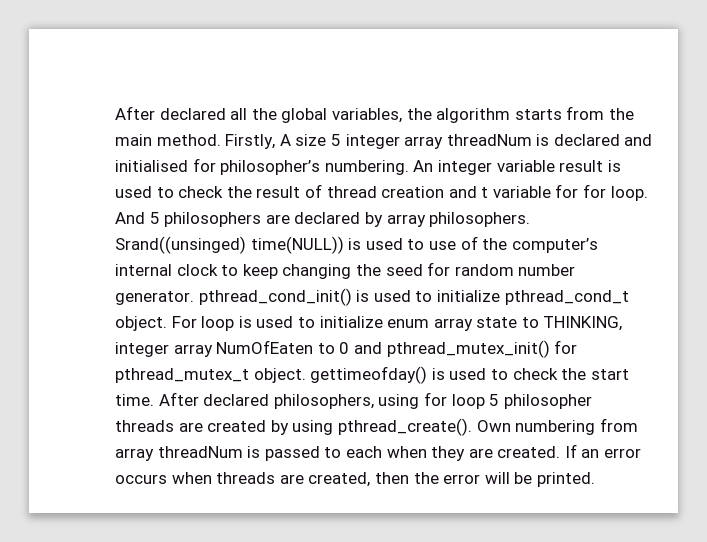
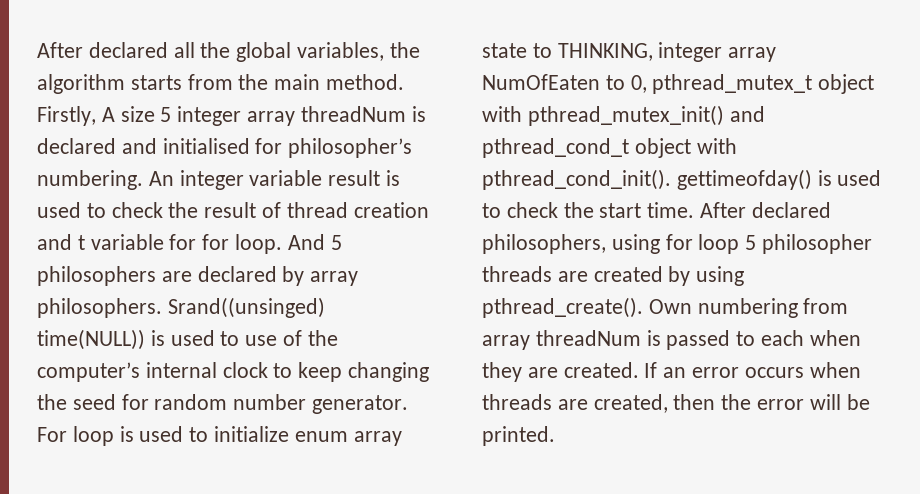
- Srand((unsinged) time(NULL)) is used to use of the computer’s internal clock to keep changing the seed for random number generator. pthread_cond_init() is used to initialize pthread_cond_t object.
+ Srand((unsinged) time(NULL)) is used to use of the computer’s internal clock to keep changing the seed for random number generator.
- For loop is used to initialize enum array state to THINKING, integer array NumOfEaten to 0 and pthread_mutex_init() for pthread_mutex_t object. gettimeofday() is used to check the start time.
+ For loop is used to initialize enum array state to THINKING, integer array NumOfEaten to 0, pthread_mutex_t object with pthread_mutex_init() and pthread_cond_t object with pthread_cond_init(). gettimeofday() is used to check the start time.

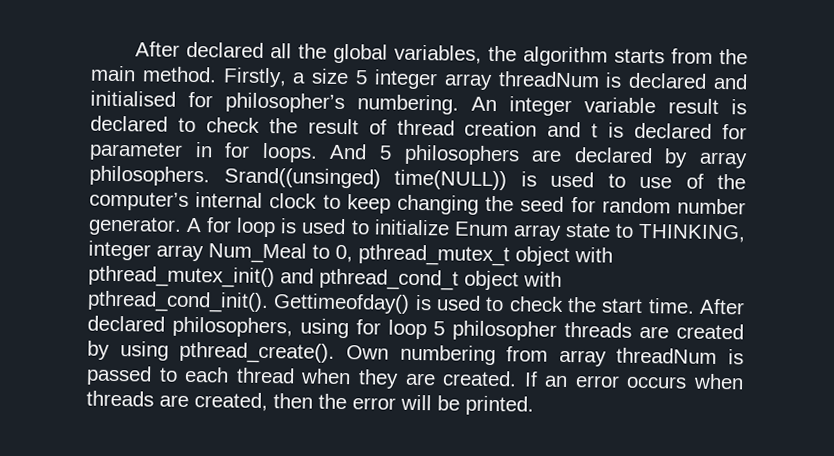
- Firstly, A size 5 integer array threadNum is declared and initialised for philosopher’s numbering.
+ Firstly, a size 5 integer array threadNum is declared and initialised for philosopher’s numbering.
- An integer variable result is used to check the result of thread creation and t variable for for loop.
+ An integer variable result is declared to check the result of thread creation and t is declared for parameter in for loops.
- For loop is used to initialize enum array state to THINKING, integer array NumOfEaten to 0, pthread_mutex_t object with pthread_mutex_init() and pthread_cond_t object with pthread_cond_init(). gettimeofday() is used to check the start time.
+ A for loop is used to initialize Enum array state to THINKING, integer array Num_Meal to 0, pthread_mutex_t object with pthread_mutex_init() and pthread_cond_t object with pthread_cond_init(). Gettimeofday() is used to check the start time.
- Own numbering from array threadNum is passed to each when they are created.
+ Own numbering from array threadNum is passed to each thread when they are created.

